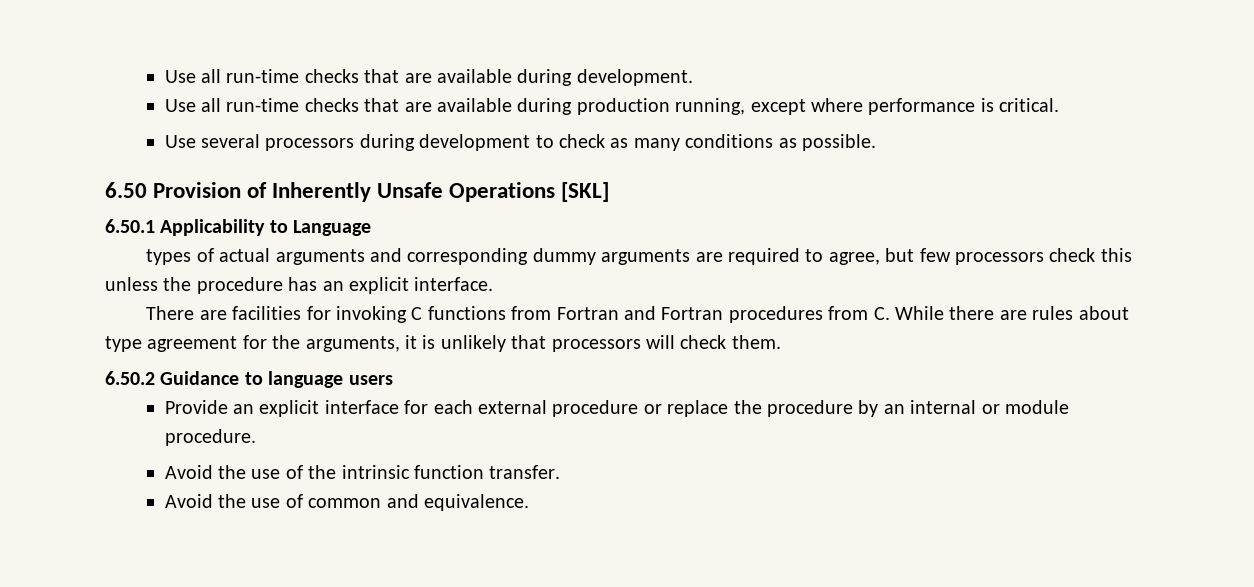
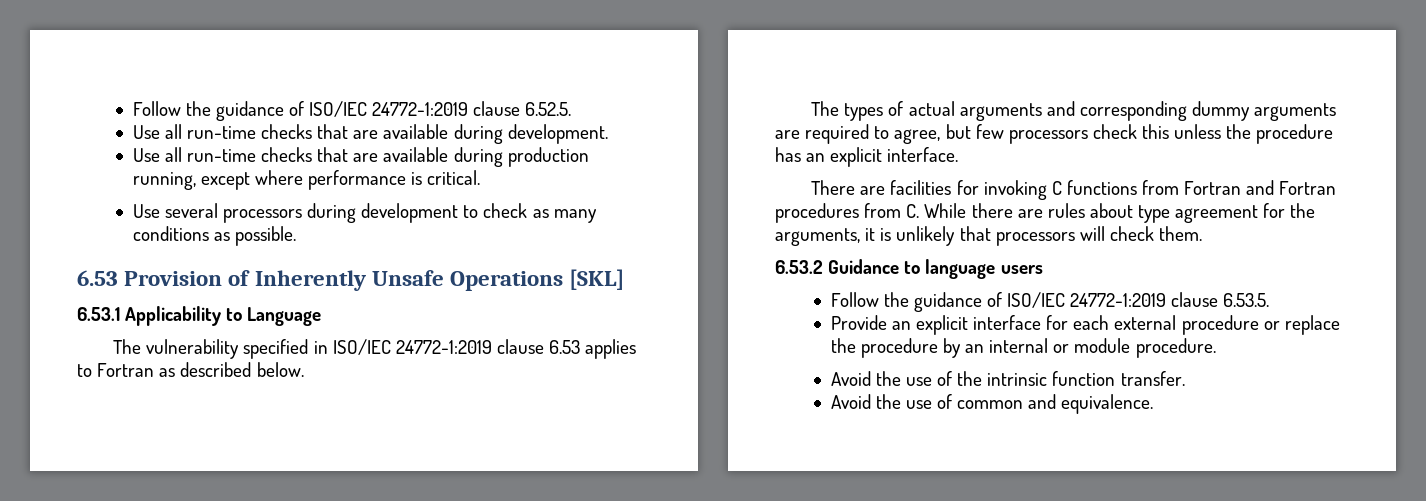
+ Follow the guidance of ISO/IEC 24772-1:2019 clause 6.52.5.
- 6.50 Provision of Inherently Unsafe Operations [SKL]
+ 6.53 Provision of Inherently Unsafe Operations [SKL]
- 6.50.1 Applicability to Language
+ 6.53.1 Applicability to Language
- types of actual arguments and corresponding dummy arguments are required to agree, but few processors check this unless the procedure has an explicit interface.
+ The vulnerability specified in ISO/IEC 24772-1:2019 clause 6.53 applies to Fortran as described below.
+ The types of actual arguments and corresponding dummy arguments are required to agree, but few processors check this unless the procedure has an explicit interface.
- 6.50.2 Guidance to language users
+ 6.53.2 Guidance to language users
+ Follow the guidance of ISO/IEC 24772-1:2019 clause 6.53.5.

